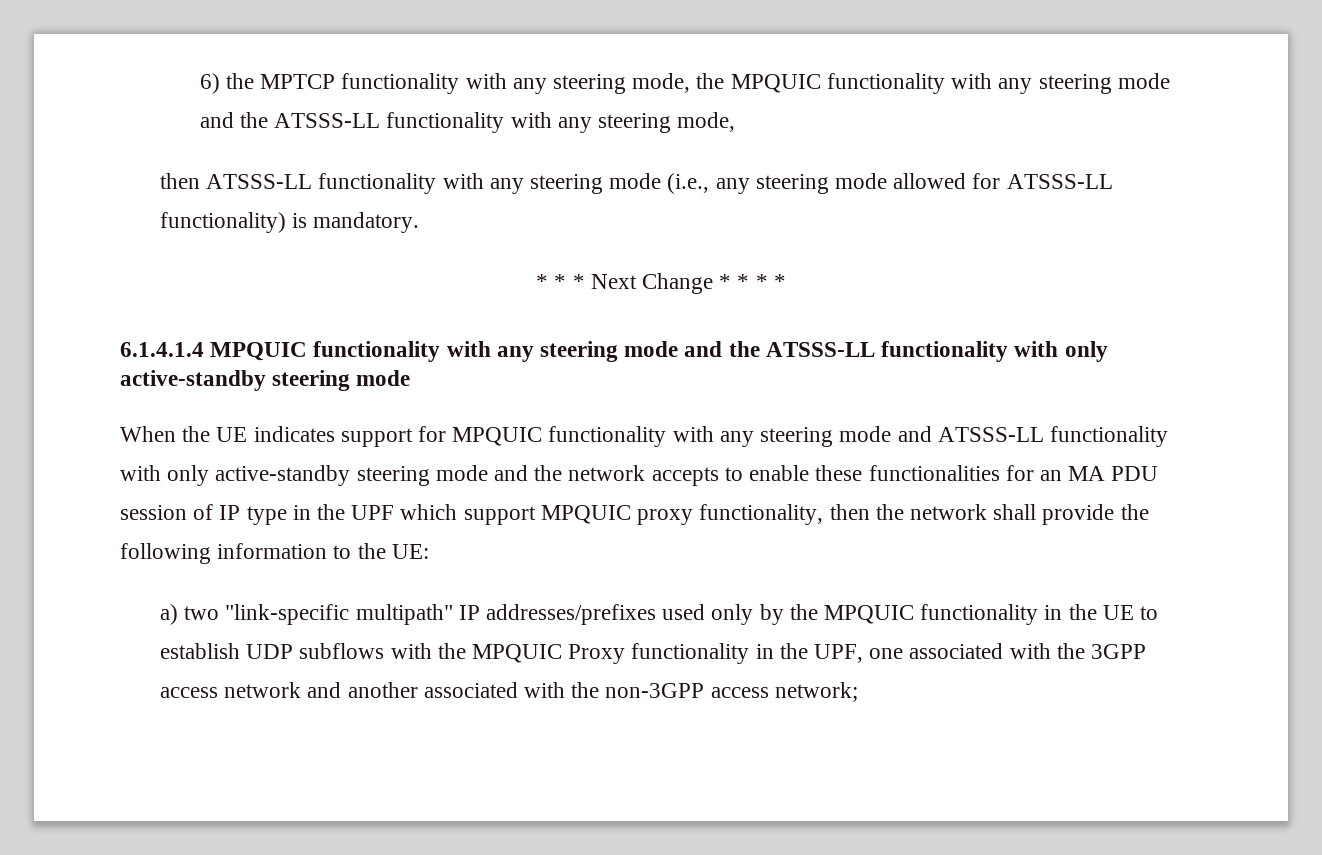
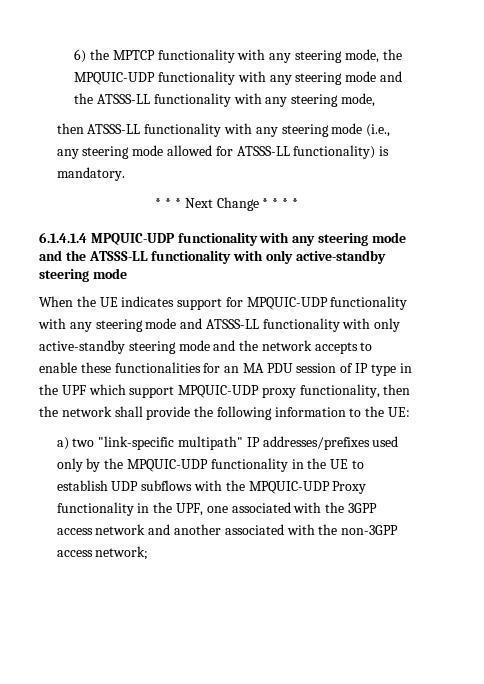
- 6) the MPTCP functionality with any steering mode, the MPQUIC functionality with any steering mode and the ATSSS-LL functionality with any steering mode,
+ 6) the MPTCP functionality with any steering mode, the MPQUIC-UDP functionality with any steering mode and the ATSSS-LL functionality with any steering mode,
- 6.1.4.1.4 MPQUIC functionality with any steering mode and the ATSSS-LL functionality with only active-standby steering mode
+ 6.1.4.1.4 MPQUIC-UDP functionality with any steering mode and the ATSSS-LL functionality with only active-standby steering mode
- When the UE indicates support for MPQUIC functionality with any steering mode and ATSSS-LL functionality with only active-standby steering mode and the network accepts to enable these functionalities for an MA PDU session of IP type in the UPF which support MPQUIC proxy functionality, then the network shall provide the following information to the UE:
+ When the UE indicates support for MPQUIC-UDP functionality with any steering mode and ATSSS-LL functionality with only active-standby steering mode and the network accepts to enable these functionalities for an MA PDU session of IP type in the UPF which support MPQUIC-UDP proxy functionality, then the network shall provide the following information to the UE:
- a) two "link-specific multipath" IP addresses/prefixes used only by the MPQUIC functionality in the UE to establish UDP subflows with the MPQUIC Proxy functionality in the UPF, one associated with the 3GPP access network and another associated with the non-3GPP access network;
+ a) two "link-specific multipath" IP addresses/prefixes used only by the MPQUIC-UDP functionality in the UE to establish UDP subflows with the MPQUIC-UDP Proxy functionality in the UPF, one associated with the 3GPP access network and another associated with the non-3GPP access network;

